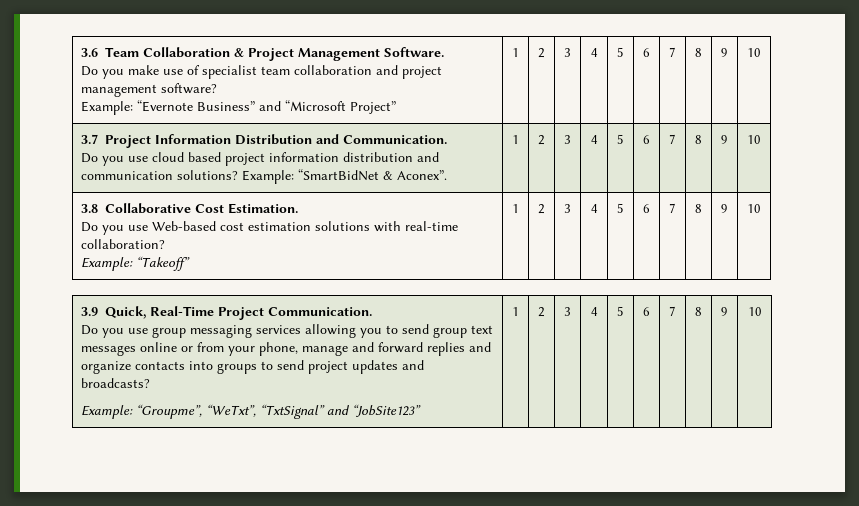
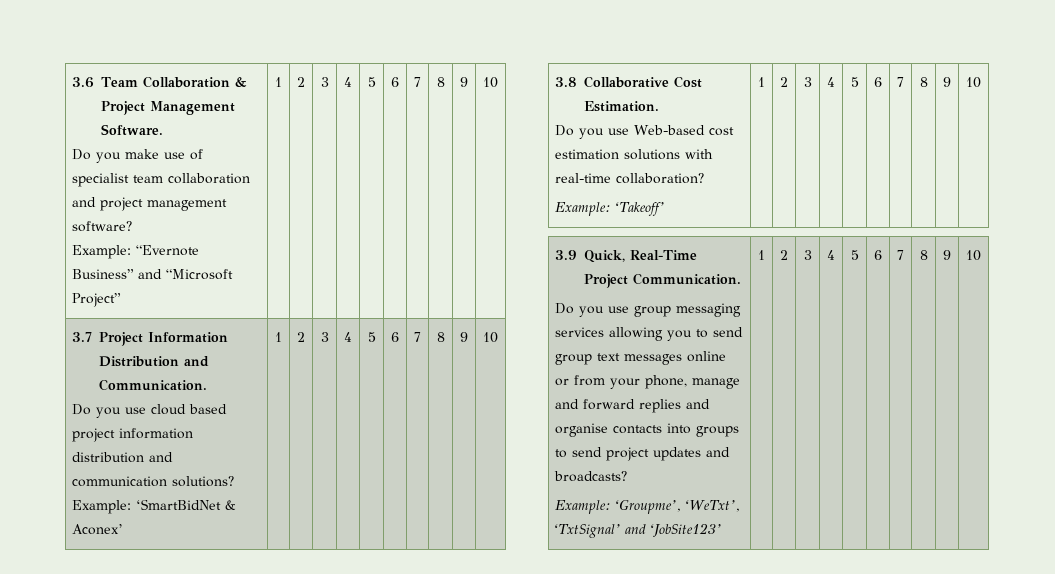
  3.7 Project Information Distribution and Communication.
- Do you use cloud based project information distribution and communication solutions? Example: “SmartBidNet & Aconex”. | 1 | 2 | 3 | 4 | 5 | 6 | 7 | 8 | 9 | 10
+ Do you use cloud based project information distribution and communication solutions? Example: ‘SmartBidNet & Aconex’ | 1 | 2 | 3 | 4 | 5 | 6 | 7 | 8 | 9 | 10
  3.8 Collaborative Cost Estimation.
  Do you use Web-based cost estimation solutions with real-time collaboration?
- Example: “Takeoff” | 1 | 2 | 3 | 4 | 5 | 6 | 7 | 8 | 9 | 10
+ Example: ‘Takeoff’ | 1 | 2 | 3 | 4 | 5 | 6 | 7 | 8 | 9 | 10
- Do you use group messaging services allowing you to send group text messages online or from your phone, manage and forward replies and organize contacts into groups to send project updates and broadcasts?
+ Do you use group messaging services allowing you to send group text messages online or from your phone, manage and forward replies and organise contacts into groups to send project updates and broadcasts?
- Example: “Groupme”, “WeTxt”, “TxtSignal” and “JobSite123”
+ Example: ‘Groupme’, ‘WeTxt’, ‘TxtSignal’ and ‘JobSite123’

